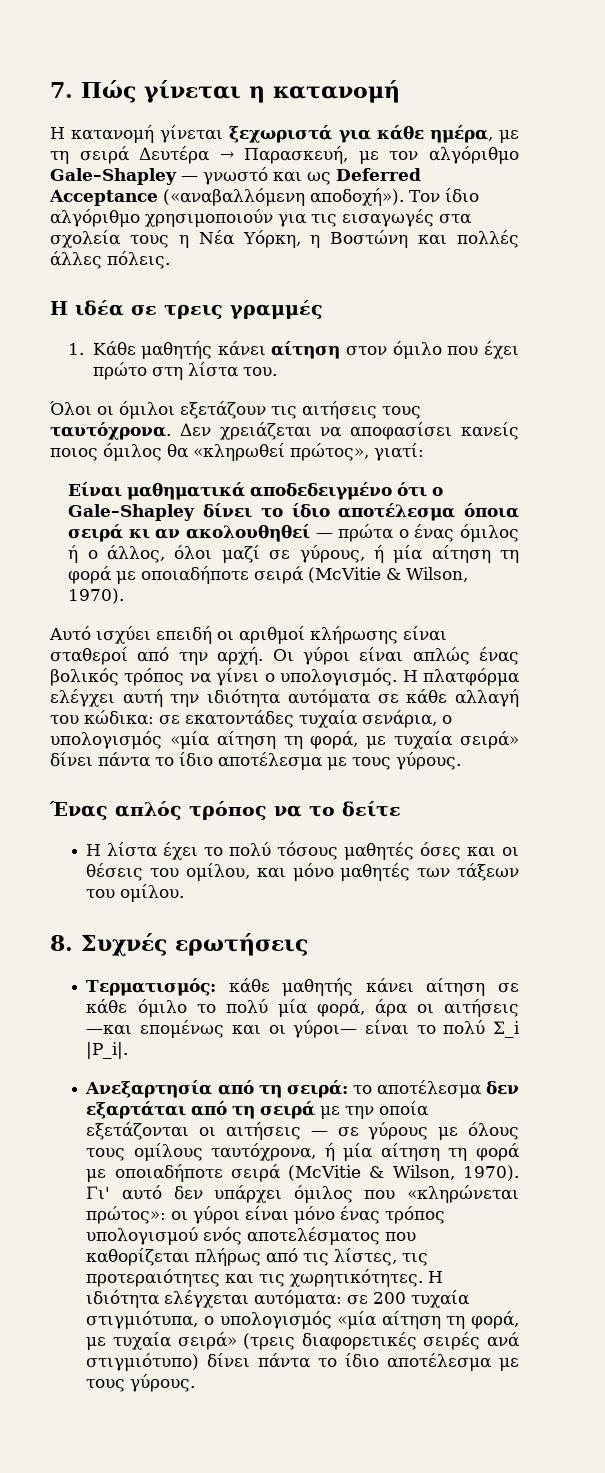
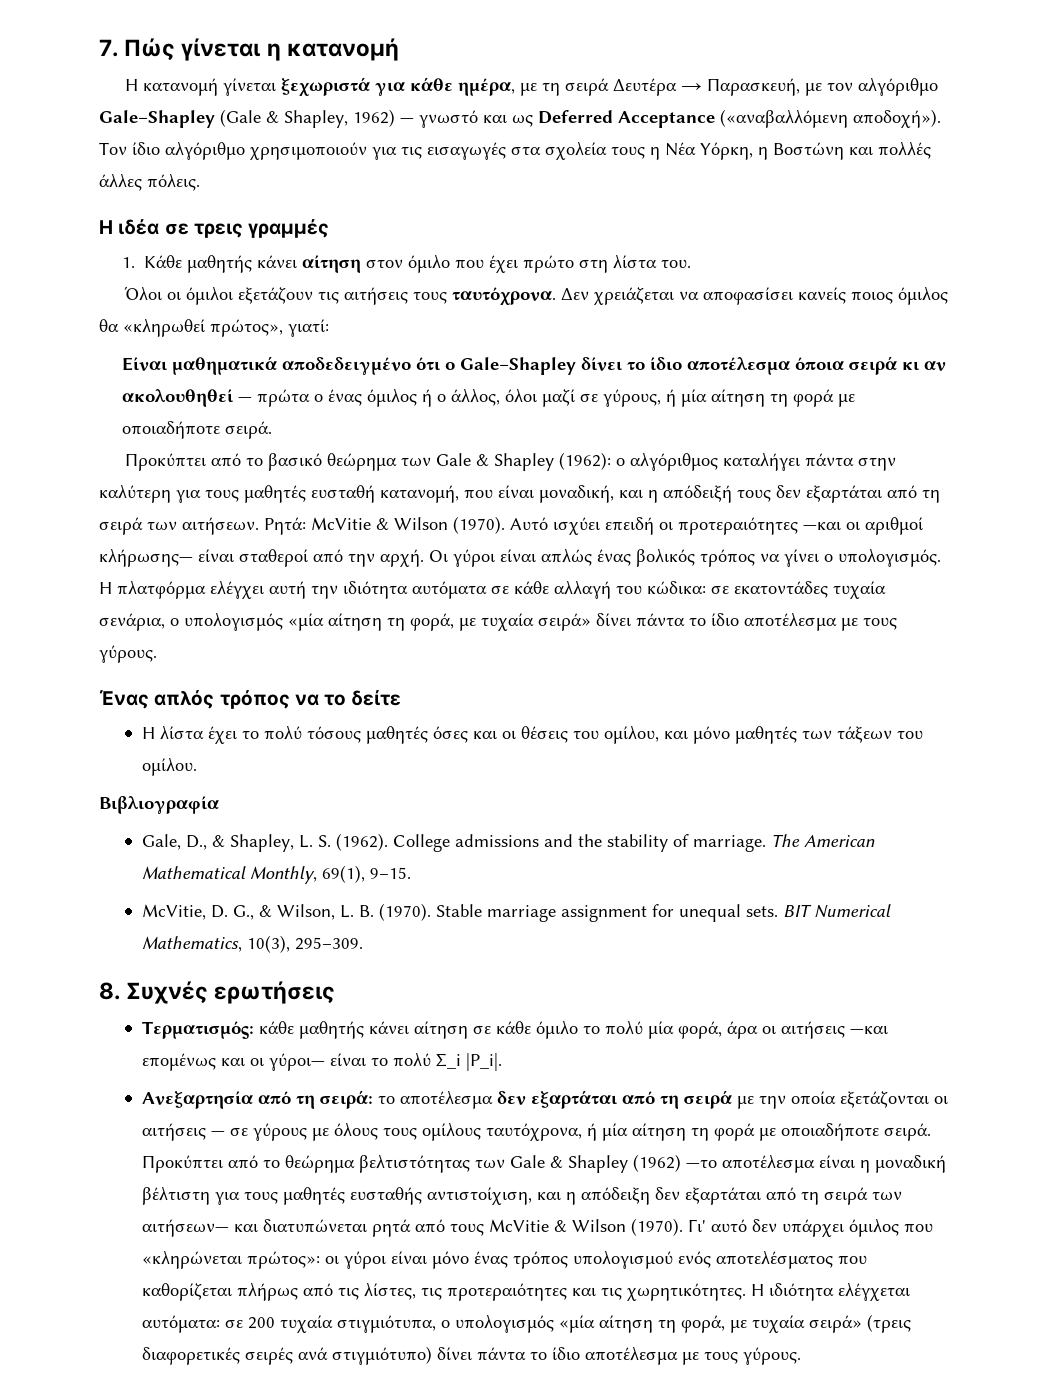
- Η κατανομή γίνεται ξεχωριστά για κάθε ημέρα, με τη σειρά Δευτέρα → Παρασκευή, με τον αλγόριθμο Gale–Shapley — γνωστό και ως Deferred Acceptance («αναβαλλόμενη αποδοχή»).
+ Η κατανομή γίνεται ξεχωριστά για κάθε ημέρα, με τη σειρά Δευτέρα → Παρασκευή, με τον αλγόριθμο Gale–Shapley (Gale & Shapley, 1962) — γνωστό και ως Deferred Acceptance («αναβαλλόμενη αποδοχή»).
- Είναι μαθηματικά αποδεδειγμένο ότι ο Gale–Shapley δίνει το ίδιο αποτέλεσμα όποια σειρά κι αν ακολουθηθεί — πρώτα ο ένας όμιλος ή ο άλλος, όλοι μαζί σε γύρους, ή μία αίτηση τη φορά με οποιαδήποτε σειρά (McVitie & Wilson, 1970).
- Αυτό ισχύει επειδή οι αριθμοί κλήρωσης είναι σταθεροί από την αρχή.
+ Είναι μαθηματικά αποδεδειγμένο ότι ο Gale–Shapley δίνει το ίδιο αποτέλεσμα όποια σειρά κι αν ακολουθηθεί — πρώτα ο ένας όμιλος ή ο άλλος, όλοι μαζί σε γύρους, ή μία αίτηση τη φορά με οποιαδήποτε σειρά.
+ Προκύπτει από το βασικό θεώρημα των Gale & Shapley (1962): ο αλγόριθμος καταλήγει πάντα στην καλύτερη για τους μαθητές ευσταθή κατανομή, που είναι μοναδική, και η απόδειξή τους δεν εξαρτάται από τη σειρά των αιτήσεων. Ρητά: McVitie & Wilson (1970). Αυτό ισχύει επειδή οι προτεραιότητες —και οι αριθμοί κλήρωσης— είναι σταθεροί από την αρχή.
+ Βιβλιογραφία
+ Gale, D., & Shapley, L. S. (1962). College admissions and the stability of marriage. The American Mathematical Monthly, 69(1), 9–15.
+ McVitie, D. G., & Wilson, L. B. (1970). Stable marriage assignment for unequal sets. BIT Numerical Mathematics, 10(3), 295–309.
- Ανεξαρτησία από τη σειρά: το αποτέλεσμα δεν εξαρτάται από τη σειρά με την οποία εξετάζονται οι αιτήσεις — σε γύρους με όλους τους ομίλους ταυτόχρονα, ή μία αίτηση τη φορά με οποιαδήποτε σειρά (McVitie & Wilson, 1970).
+ Ανεξαρτησία από τη σειρά: το αποτέλεσμα δεν εξαρτάται από τη σειρά με την οποία εξετάζονται οι αιτήσεις — σε γύρους με όλους τους ομίλους ταυτόχρονα, ή μία αίτηση τη φορά με οποιαδήποτε σειρά. Προκύπτει από το θεώρημα βελτιστότητας των Gale & Shapley (1962) —το αποτέλεσμα είναι η μοναδική βέλτιστη για τους μαθητές ευσταθής αντιστοίχιση, και η απόδειξη δεν εξαρτάται από τη σειρά των αιτήσεων— και διατυπώνεται ρητά από τους McVitie & Wilson (1970).

